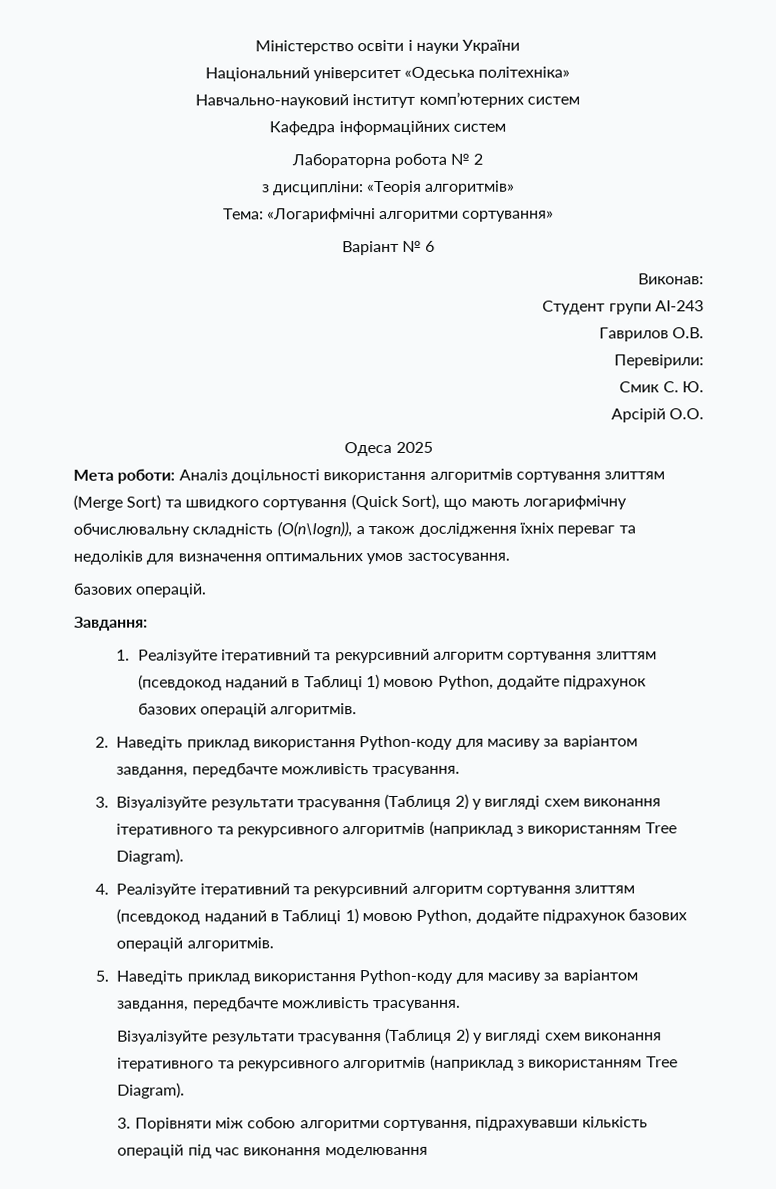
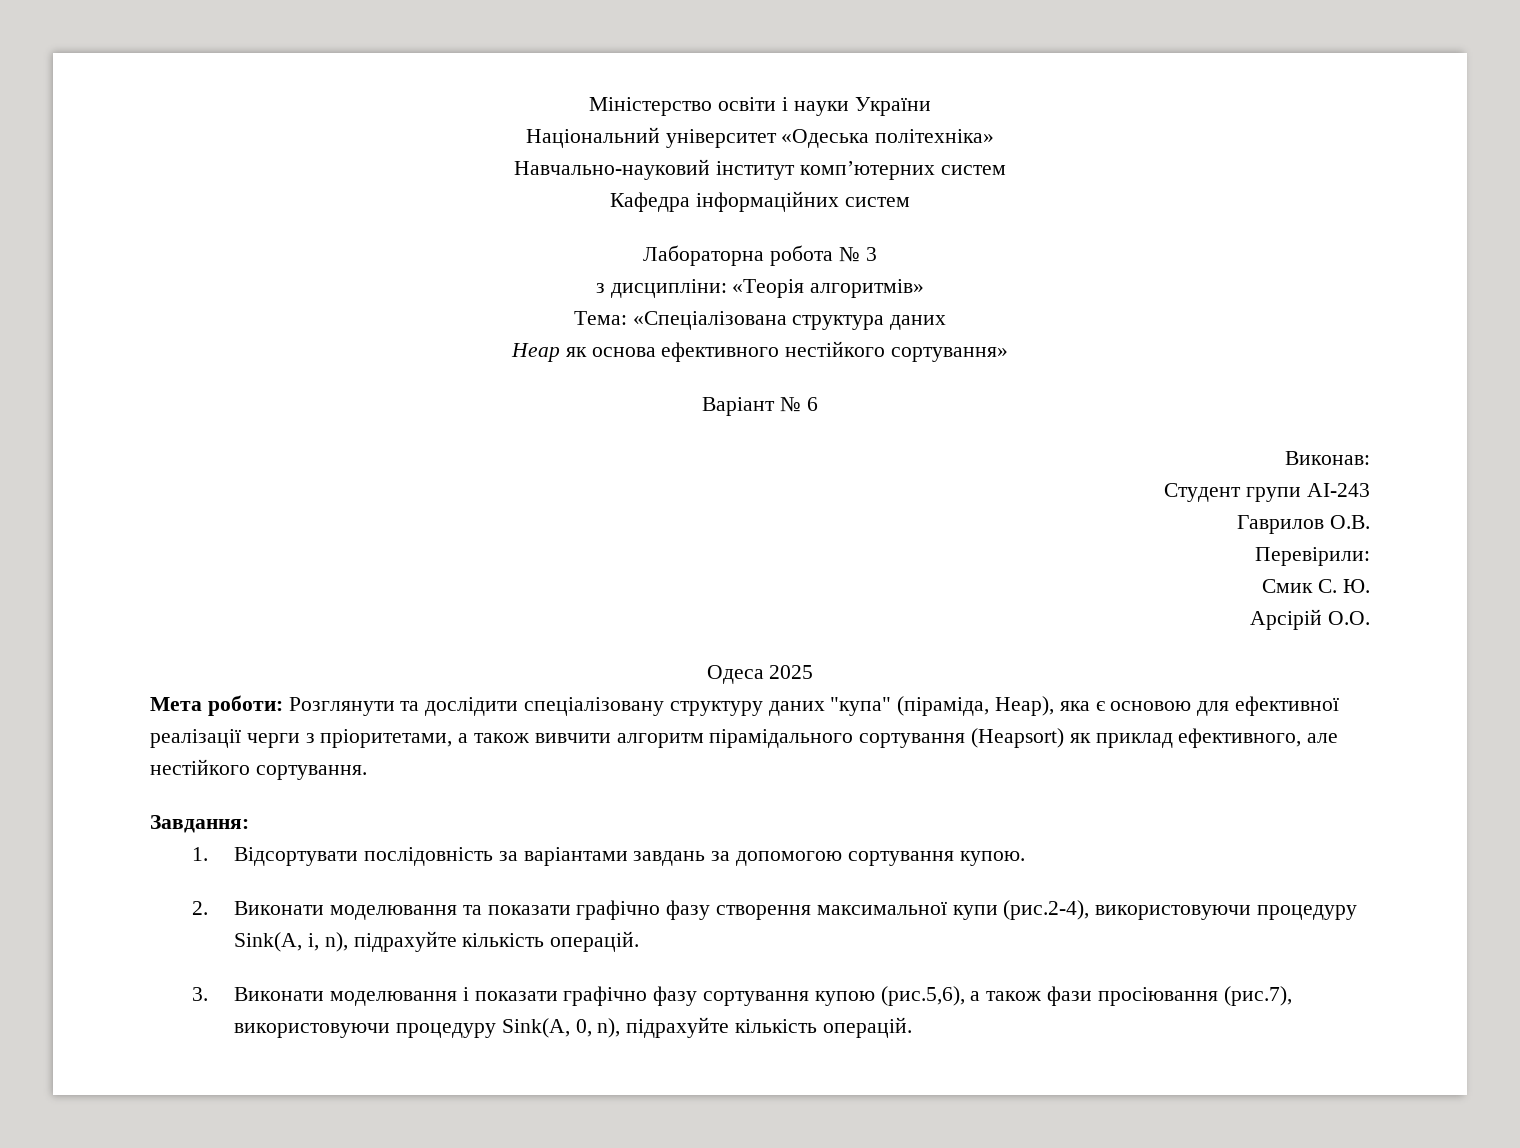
- Лабораторна робота № 2
+ Лабораторна робота № 3
- Тема: «Логарифмічні алгоритми сортування»
+ Тема: «Спеціалізована структура даних
+ Heap як основа ефективного нестійкого сортування»
- Мета роботи: Аналіз доцільності використання алгоритмів сортування злиттям (Merge Sort) та швидкого сортування (Quick Sort), що мають логарифмічну обчислювальну складність (O(n\logn)), а також дослідження їхніх переваг та недоліків для визначення оптимальних умов застосування.
- базових операцій.
+ Мета роботи: Розглянути та дослідити спеціалізовану структуру даних "купа" (піраміда, Heap), яка є основою для ефективної реалізації черги з пріоритетами, а також вивчити алгоритм пірамідального сортування (Heapsort) як приклад ефективного, але нестійкого сортування.
  Завдання:
- 1. Реалізуйте ітеративний та рекурсивний алгоритм сортування злиттям (псевдокод наданий в Таблиці 1) мовою Python, додайте підрахунок базових операцій алгоритмів.
- 2. Наведіть приклад використання Python-коду для масиву за варіантом завдання, передбачте можливість трасування.
- 3. Візуалізуйте результати трасування (Таблиця 2) у вигляді схем виконання ітеративного та рекурсивного алгоритмів (наприклад з використанням Tree Diagram).
- 4. Реалізуйте ітеративний та рекурсивний алгоритм сортування злиттям (псевдокод наданий в Таблиці 1) мовою Python, додайте підрахунок базових операцій алгоритмів.
- 5. Наведіть приклад використання Python-коду для масиву за варіантом завдання, передбачте можливість трасування.
- Візуалізуйте результати трасування (Таблиця 2) у вигляді схем виконання ітеративного та рекурсивного алгоритмів (наприклад з використанням Tree Diagram).
- 3. Порівняти між собою алгоритми сортування, підрахувавши кількість операцій під час виконання моделювання
+ 1. Відсортувати послідовність за варіантами завдань за допомогою сортування купою.
+ 2. Виконати моделювання та показати графічно фазу створення максимальної купи (рис.2-4), використовуючи процедуру Sink(A, i, n), підрахуйте кількість операцій.
+ 3. Виконати моделювання і показати графічно фазу сортування купою (рис.5,6), а також фази просіювання (рис.7), використовуючи процедуру Sink(A, 0, n), підрахуйте кількість операцій.

